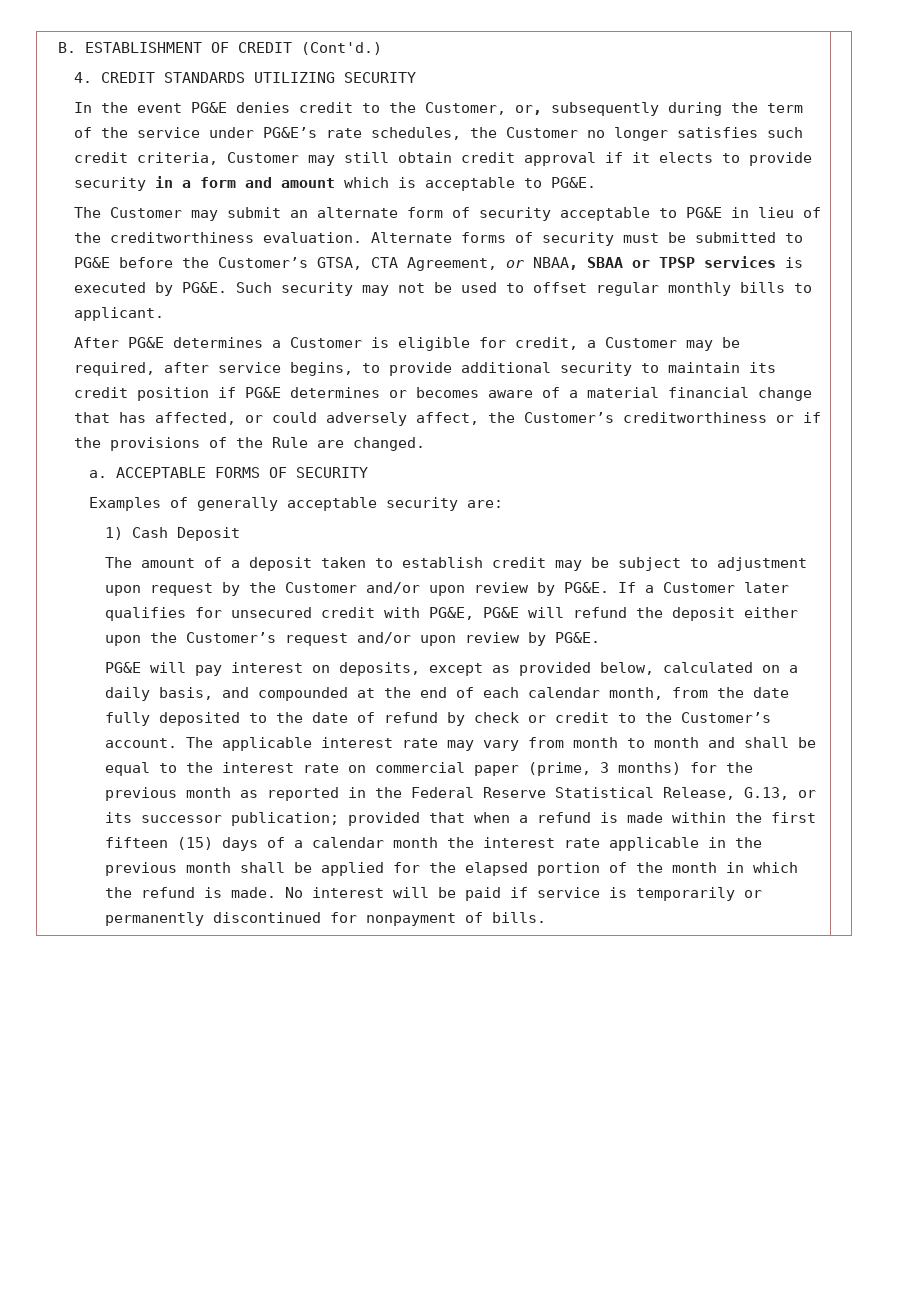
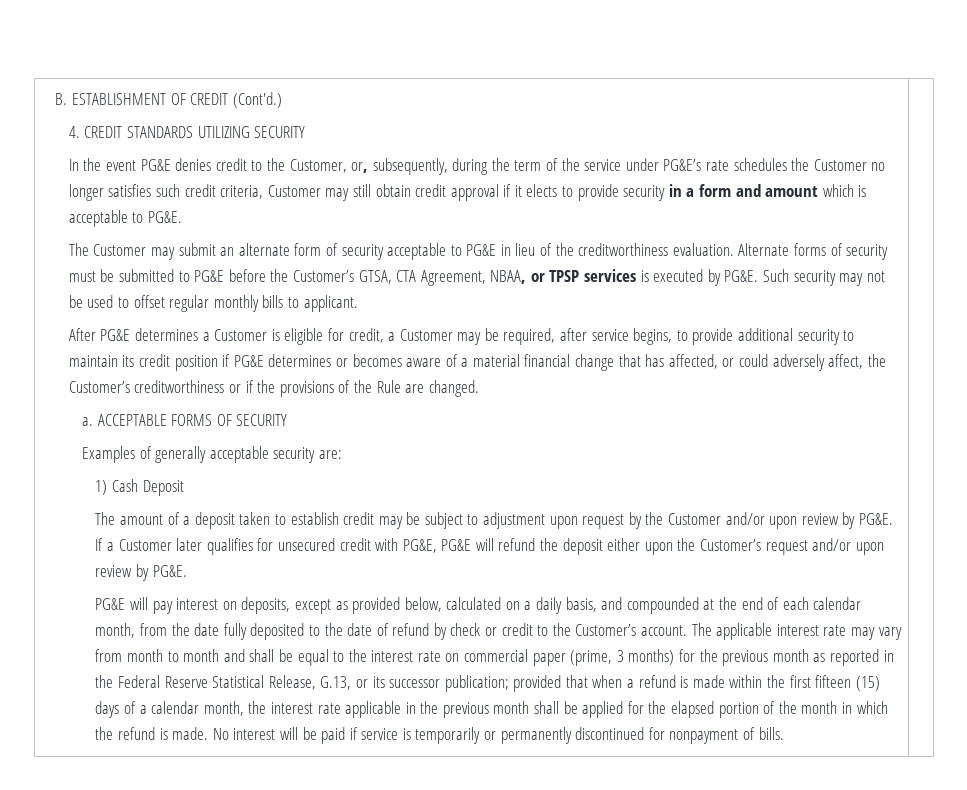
- In the event PG&E denies credit to the Customer, or, subsequently during the term of the service under PG&E’s rate schedules, the Customer no longer satisfies such credit criteria, Customer may still obtain credit approval if it elects to provide security in a form and amount which is acceptable to PG&E.
+ In the event PG&E denies credit to the Customer, or, subsequently, during the term of the service under PG&E’s rate schedules the Customer no longer satisfies such credit criteria, Customer may still obtain credit approval if it elects to provide security in a form and amount which is acceptable to PG&E.
- Alternate forms of security must be submitted to PG&E before the Customer’s GTSA, CTA Agreement, or NBAA, SBAA or TPSP services is executed by PG&E.
+ Alternate forms of security must be submitted to PG&E before the Customer’s GTSA, CTA Agreement, NBAA, or TPSP services is executed by PG&E.
- provided that when a refund is made within the first fifteen (15) days of a calendar month the interest rate applicable in the previous month shall be applied for the elapsed portion of the month in which the refund is made.
+ provided that when a refund is made within the first fifteen (15) days of a calendar month, the interest rate applicable in the previous month shall be applied for the elapsed portion of the month in which the refund is made.

